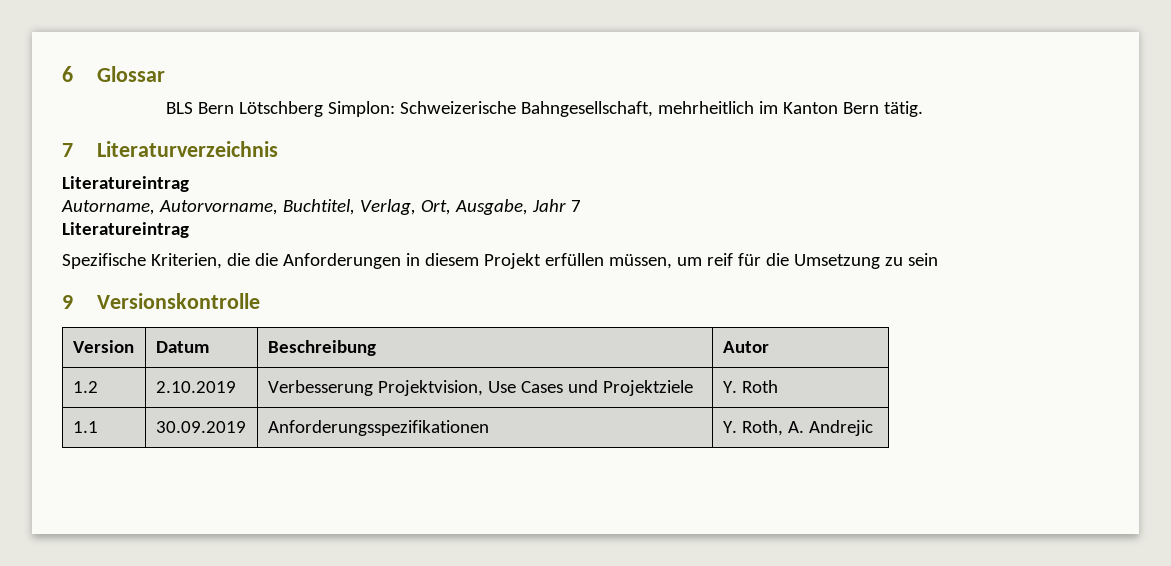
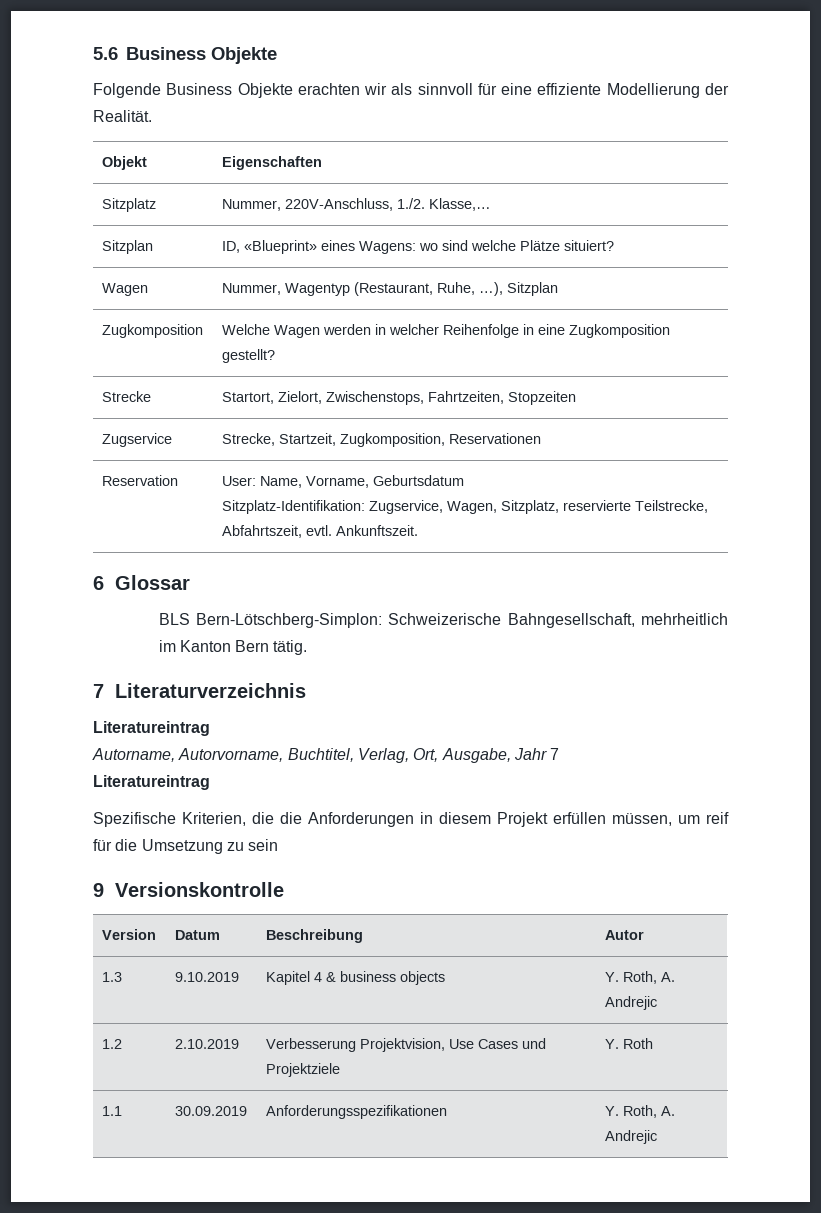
+ 5.6 Business Objekte
+ Folgende Business Objekte erachten wir als sinnvoll für eine effiziente Modellierung der Realität.
+ Objekt | Eigenschaften
+ Sitzplatz | Nummer, 220V-Anschluss, 1./2. Klasse,…
+ Sitzplan | ID, «Blueprint» eines Wagens: wo sind welche Plätze situiert?
+ Wagen | Nummer, Wagentyp (Restaurant, Ruhe, …), Sitzplan
+ Zugkomposition | Welche Wagen werden in welcher Reihenfolge in eine Zugkomposition gestellt?
+ Strecke | Startort, Zielort, Zwischenstops, Fahrtzeiten, Stopzeiten
+ Zugservice | Strecke, Startzeit, Zugkomposition, Reservationen
+ Reservation | User: Name, Vorname, Geburtsdatum
+ Sitzplatz-Identifikation: Zugservice, Wagen, Sitzplatz, reservierte Teilstrecke, Abfahrtszeit, evtl. Ankunftszeit.
- BLS Bern Lötschberg Simplon: Schweizerische Bahngesellschaft, mehrheitlich im Kanton Bern tätig.
+ BLS Bern-Lötschberg-Simplon: Schweizerische Bahngesellschaft, mehrheitlich im Kanton Bern tätig.
+ 1.3 | 9.10.2019 | Kapitel 4 & business objects | Y. Roth, A. Andrejic

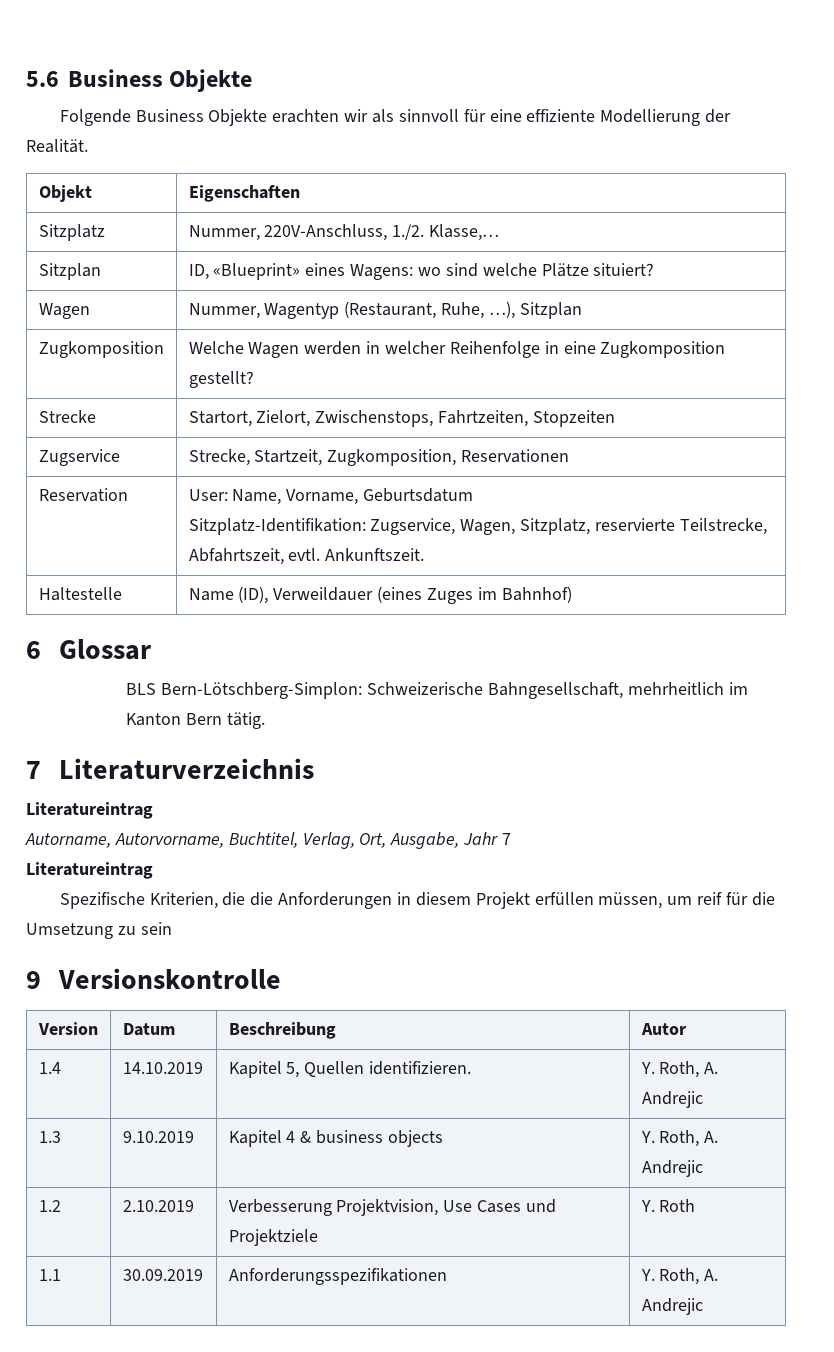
+ Haltestelle | Name (ID), Verweildauer (eines Zuges im Bahnhof)
+ 1.4 | 14.10.2019 | Kapitel 5, Quellen identifizieren. | Y. Roth, A. Andrejic

